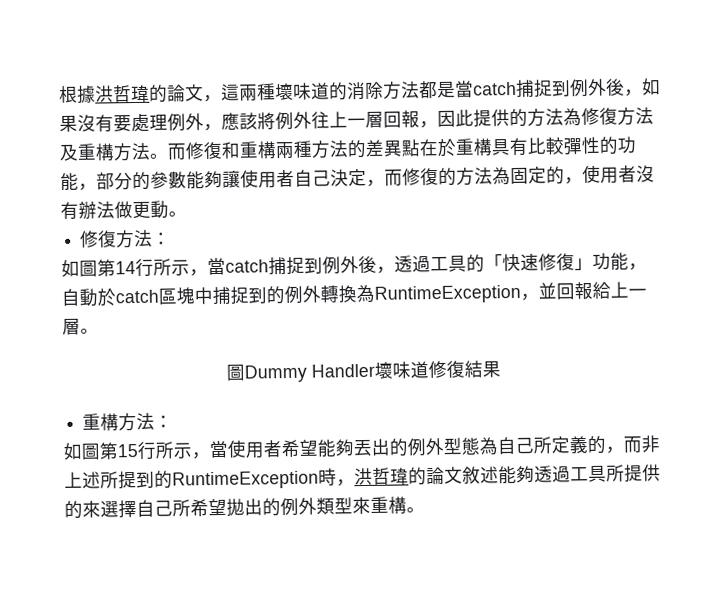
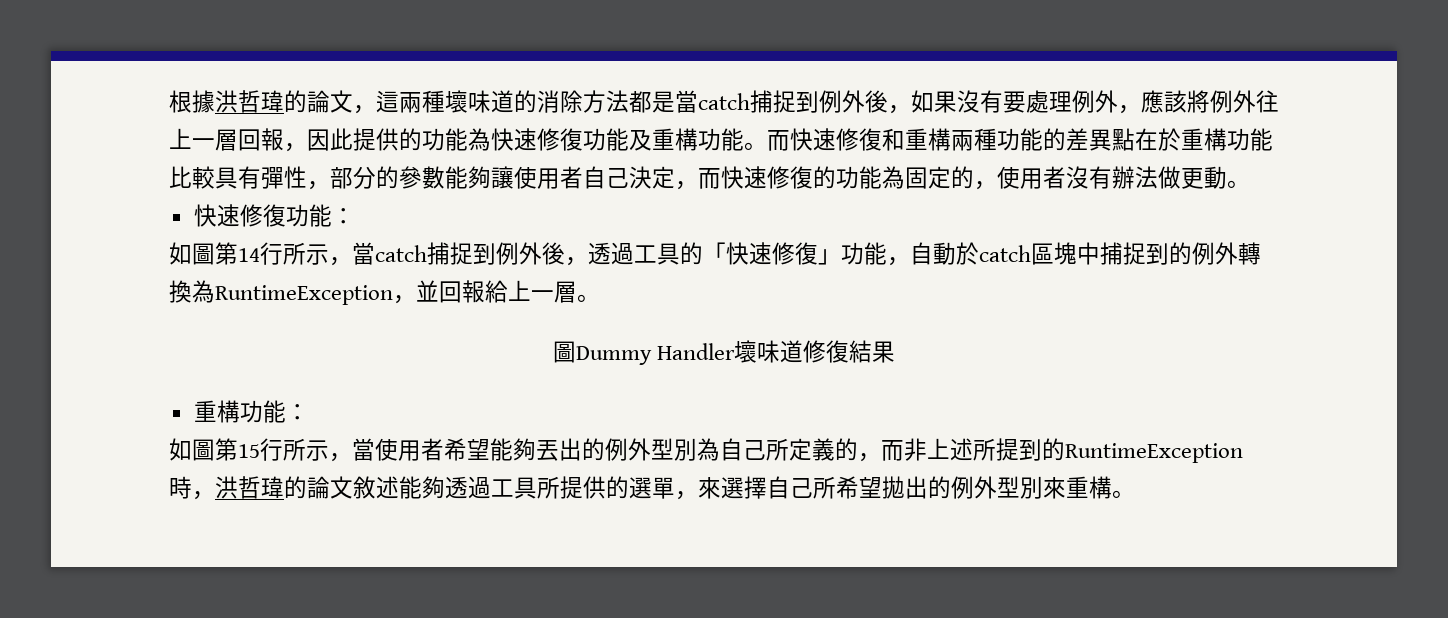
- 根據洪哲瑋的論文，這兩種壞味道的消除方法都是當catch捕捉到例外後，如果沒有要處理例外，應該將例外往上一層回報，因此提供的方法為修復方法及重構方法。而修復和重構兩種方法的差異點在於重構具有比較彈性的功能，部分的參數能夠讓使用者自己決定，而修復的方法為固定的，使用者沒有辦法做更動。
+ 根據洪哲瑋的論文，這兩種壞味道的消除方法都是當catch捕捉到例外後，如果沒有要處理例外，應該將例外往上一層回報，因此提供的功能為快速修復功能及重構功能。而快速修復和重構兩種功能的差異點在於重構功能比較具有彈性，部分的參數能夠讓使用者自己決定，而快速修復的功能為固定的，使用者沒有辦法做更動。
- 修復方法：
+ 快速修復功能：
- 重構方法：
+ 重構功能：
- 如圖第15行所示，當使用者希望能夠丟出的例外型態為自己所定義的，而非上述所提到的RuntimeException時，洪哲瑋的論文敘述能夠透過工具所提供的來選擇自己所希望拋出的例外類型來重構。
+ 如圖第15行所示，當使用者希望能夠丟出的例外型別為自己所定義的，而非上述所提到的RuntimeException時，洪哲瑋的論文敘述能夠透過工具所提供的選單，來選擇自己所希望拋出的例外型別來重構。

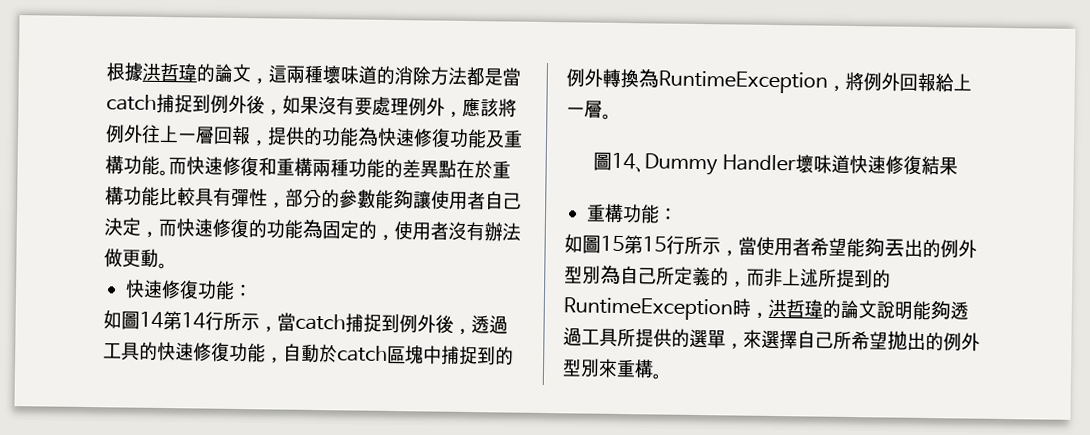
- 根據洪哲瑋的論文，這兩種壞味道的消除方法都是當catch捕捉到例外後，如果沒有要處理例外，應該將例外往上一層回報，因此提供的功能為快速修復功能及重構功能。
+ 根據洪哲瑋的論文，這兩種壞味道的消除方法都是當catch捕捉到例外後，如果沒有要處理例外，應該將例外往上一層回報，提供的功能為快速修復功能及重構功能。
- 如圖第14行所示，當catch捕捉到例外後，透過工具的「快速修復」功能，自動於catch區塊中捕捉到的例外轉換為RuntimeException，並回報給上一層。
+ 如圖14第14行所示，當catch捕捉到例外後，透過工具的快速修復功能，自動於catch區塊中捕捉到的例外轉換為RuntimeException，將例外回報給上一層。
- 圖Dummy Handler壞味道修復結果
+ 圖14、Dummy Handler壞味道快速修復結果
- 如圖第15行所示，當使用者希望能夠丟出的例外型別為自己所定義的，而非上述所提到的RuntimeException時，洪哲瑋的論文敘述能夠透過工具所提供的選單，來選擇自己所希望拋出的例外型別來重構。
+ 如圖15第15行所示，當使用者希望能夠丟出的例外型別為自己所定義的，而非上述所提到的RuntimeException時，洪哲瑋的論文說明能夠透過工具所提供的選單，來選擇自己所希望拋出的例外型別來重構。

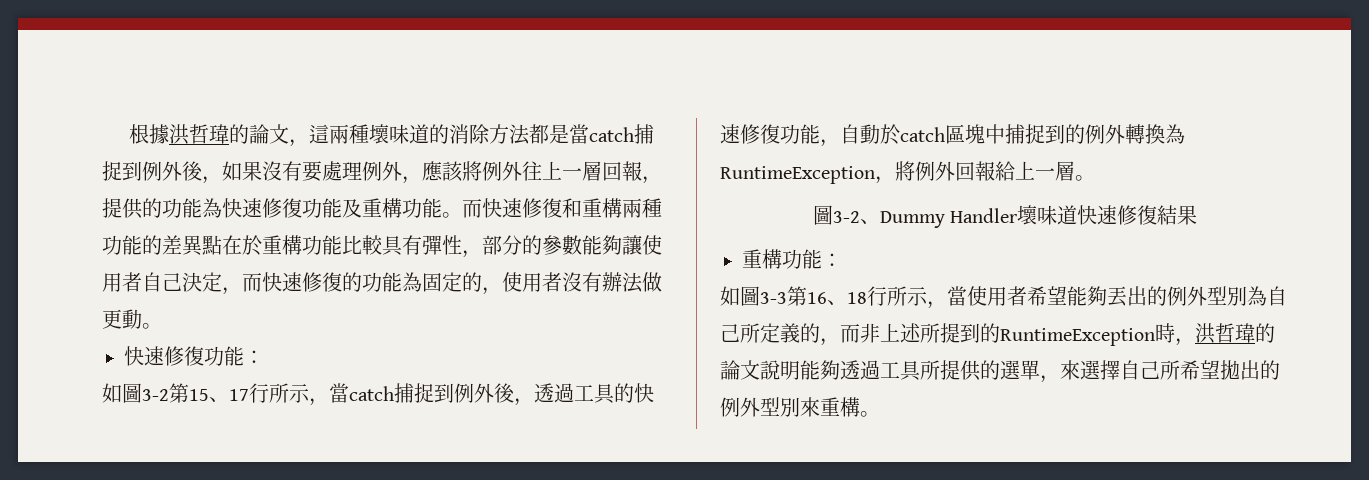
- 如圖14第14行所示，當catch捕捉到例外後，透過工具的快速修復功能，自動於catch區塊中捕捉到的例外轉換為RuntimeException，將例外回報給上一層。
+ 如圖3-2第15、17行所示，當catch捕捉到例外後，透過工具的快速修復功能，自動於catch區塊中捕捉到的例外轉換為RuntimeException，將例外回報給上一層。
- 圖14、Dummy Handler壞味道快速修復結果
+ 圖3-2、Dummy Handler壞味道快速修復結果
- 如圖15第15行所示，當使用者希望能夠丟出的例外型別為自己所定義的，而非上述所提到的RuntimeException時，洪哲瑋的論文說明能夠透過工具所提供的選單，來選擇自己所希望拋出的例外型別來重構。
+ 如圖3-3第16、18行所示，當使用者希望能夠丟出的例外型別為自己所定義的，而非上述所提到的RuntimeException時，洪哲瑋的論文說明能夠透過工具所提供的選單，來選擇自己所希望拋出的例外型別來重構。

